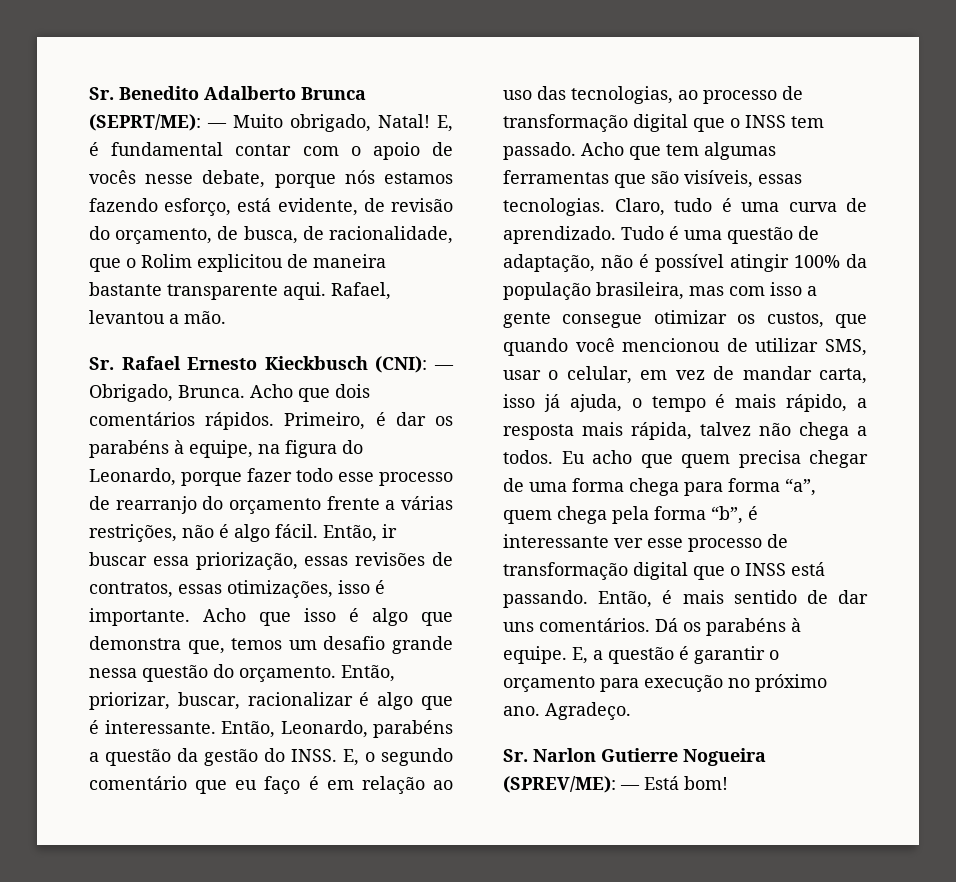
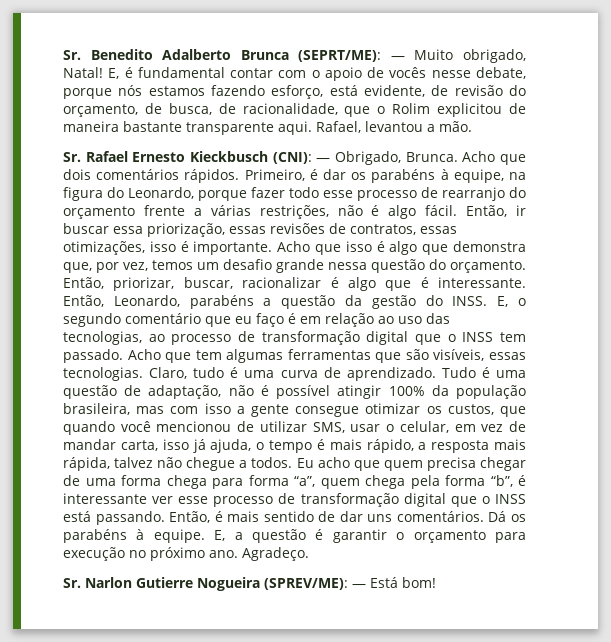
- Acho que isso é algo que demonstra que, temos um desafio grande nessa questão do orçamento.
+ Acho que isso é algo que demonstra que, por vez, temos um desafio grande nessa questão do orçamento.
- Tudo é uma questão de adaptação, não é possível atingir 100% da população brasileira, mas com isso a gente consegue otimizar os custos, que quando você mencionou de utilizar SMS, usar o celular, em vez de mandar carta, isso já ajuda, o tempo é mais rápido, a resposta mais rápida, talvez não chega a todos.
+ Tudo é uma questão de adaptação, não é possível atingir 100% da população brasileira, mas com isso a gente consegue otimizar os custos, que quando você mencionou de utilizar SMS, usar o celular, em vez de mandar carta, isso já ajuda, o tempo é mais rápido, a resposta mais rápida, talvez não chegue a todos.

